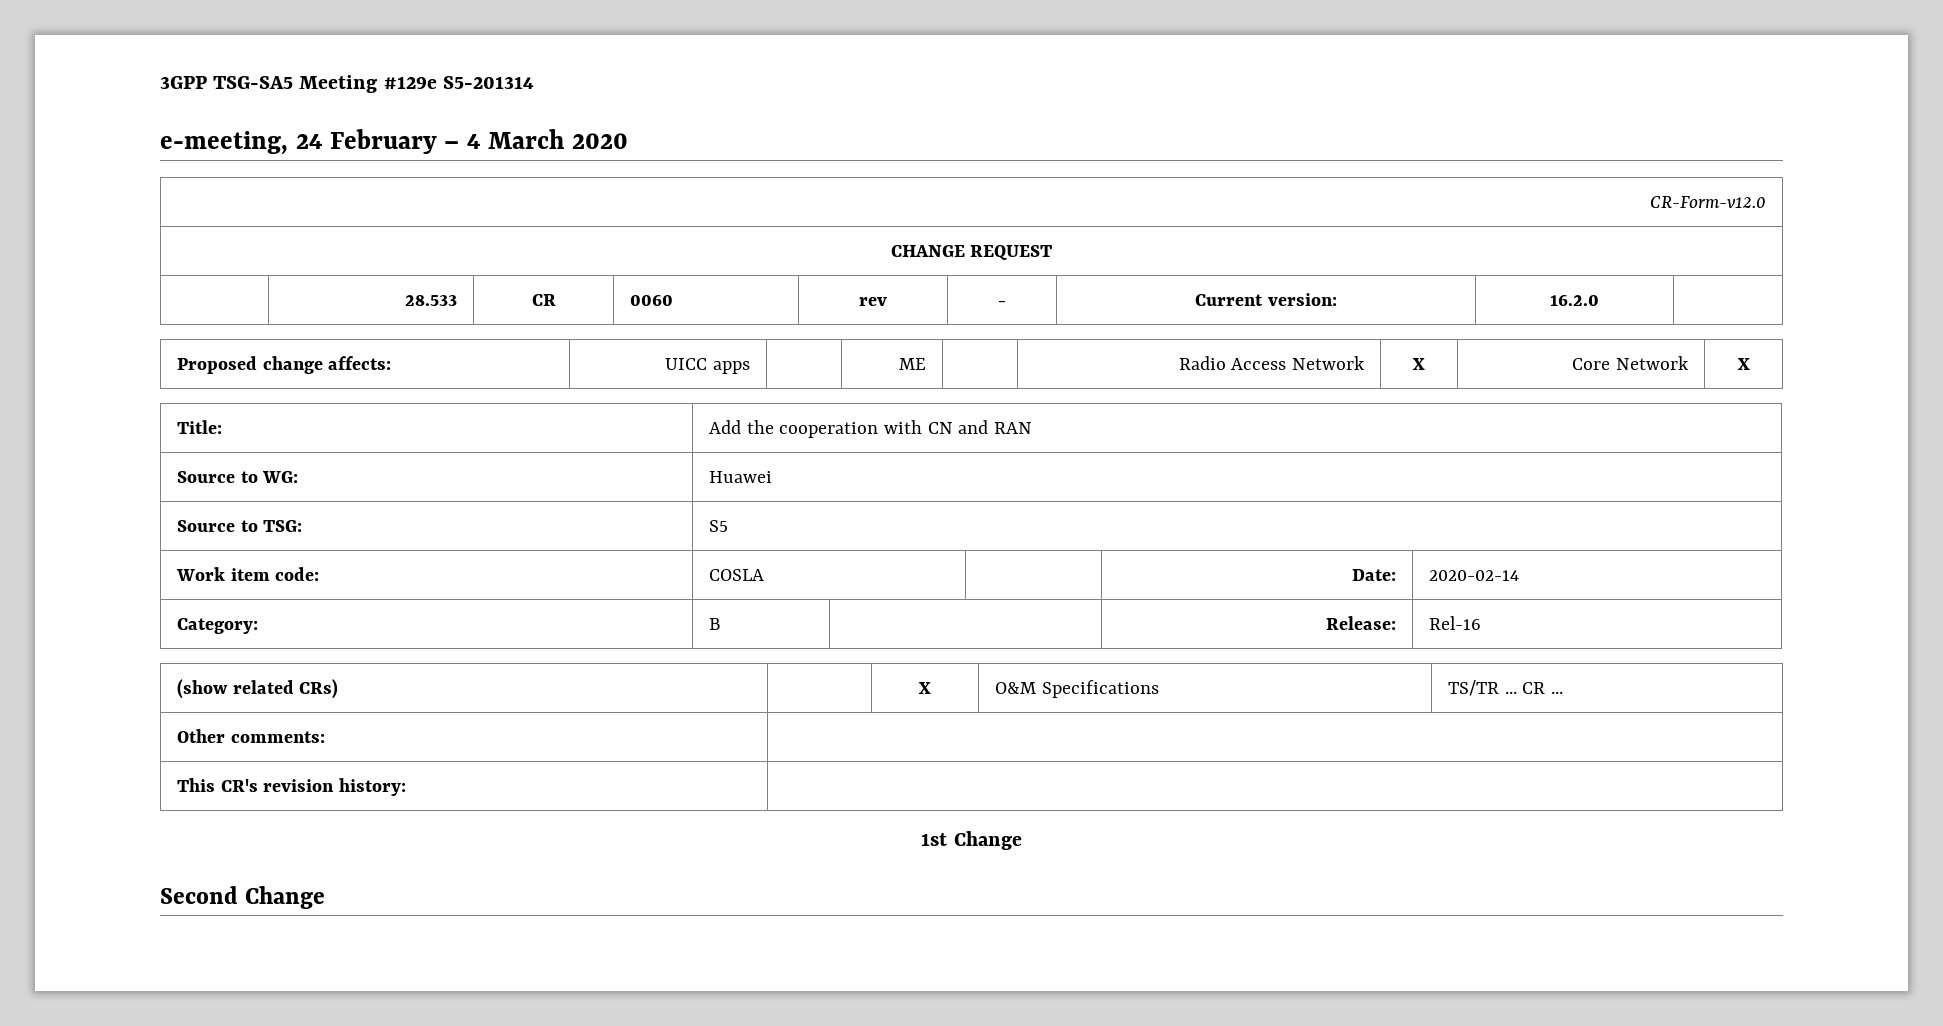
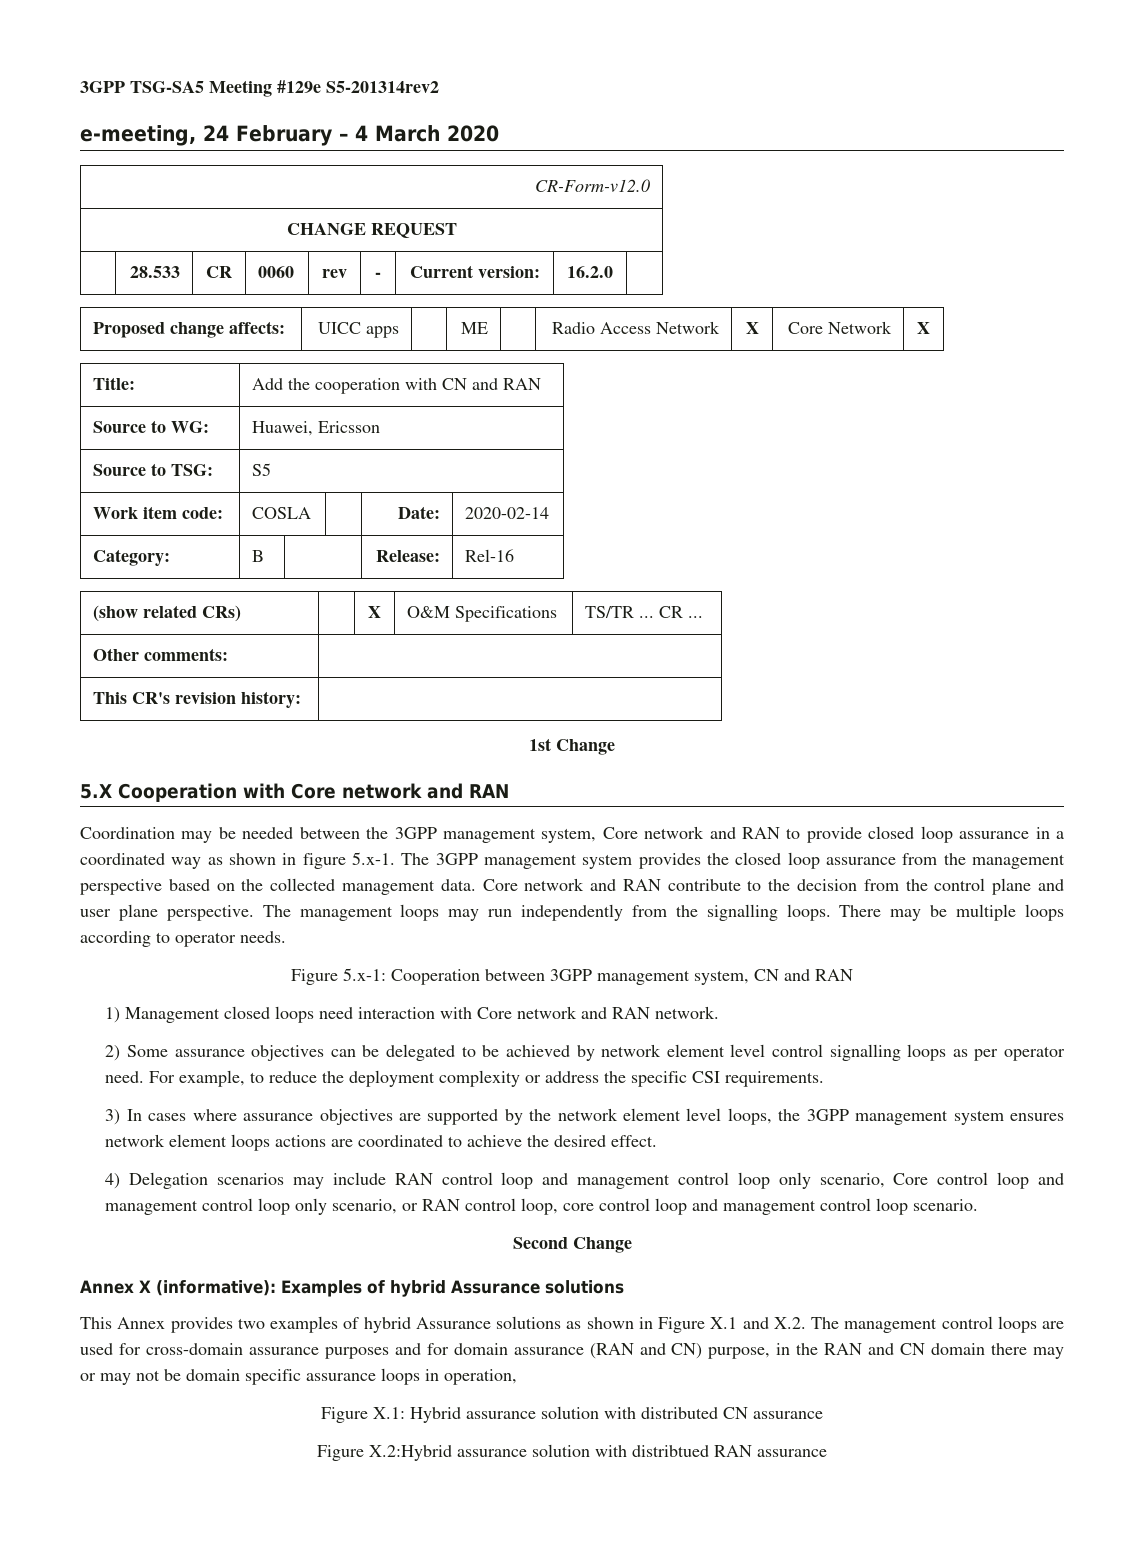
- 3GPP TSG-SA5 Meeting #129e S5-201314
+ 3GPP TSG-SA5 Meeting #129e S5-201314rev2
- Source to WG: | Huawei
+ Source to WG: | Huawei, Ericsson
+ 5.X Cooperation with Core network and RAN
+ Coordination may be needed between the 3GPP management system, Core network and RAN to provide closed loop assurance in a coordinated way as shown in figure 5.x-1. The 3GPP management system provides the closed loop assurance from the management perspective based on the collected management data. Core network and RAN contribute to the decision from the control plane and user plane perspective. The management loops may run independently from the signalling loops. There may be multiple loops according to operator needs.
+ Figure 5.x-1: Cooperation between 3GPP management system, CN and RAN
+ 1) Management closed loops need interaction with Core network and RAN network.
+ 2) Some assurance objectives can be delegated to be achieved by network element level control signalling loops as per operator need. For example, to reduce the deployment complexity or address the specific CSI requirements.
+ 3) In cases where assurance objectives are supported by the network element level loops, the 3GPP management system ensures network element loops actions are coordinated to achieve the desired effect.
+ 4) Delegation scenarios may include RAN control loop and management control loop only scenario, Core control loop and management control loop only scenario, or RAN control loop, core control loop and management control loop scenario.
  Second Change
+ Annex X (informative): Examples of hybrid Assurance solutions
+ This Annex provides two examples of hybrid Assurance solutions as shown in Figure X.1 and X.2. The management control loops are used for cross-domain assurance purposes and for domain assurance (RAN and CN) purpose, in the RAN and CN domain there may or may not be domain specific assurance loops in operation,
+ Figure X.1: Hybrid assurance solution with distributed CN assurance
+ Figure X.2:Hybrid assurance solution with distribtued RAN assurance

